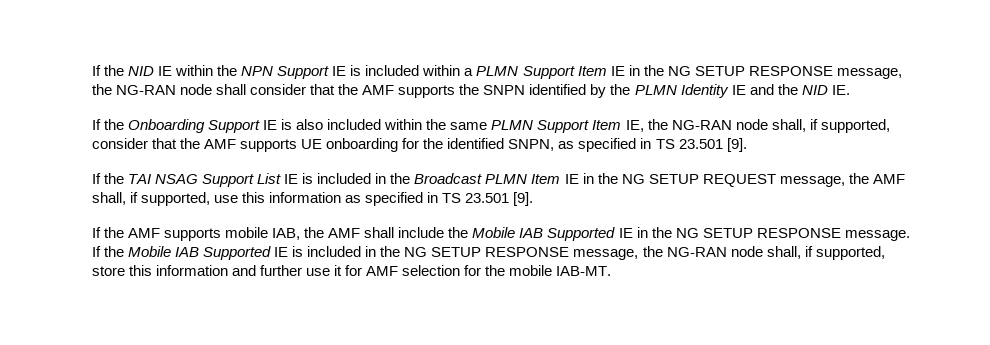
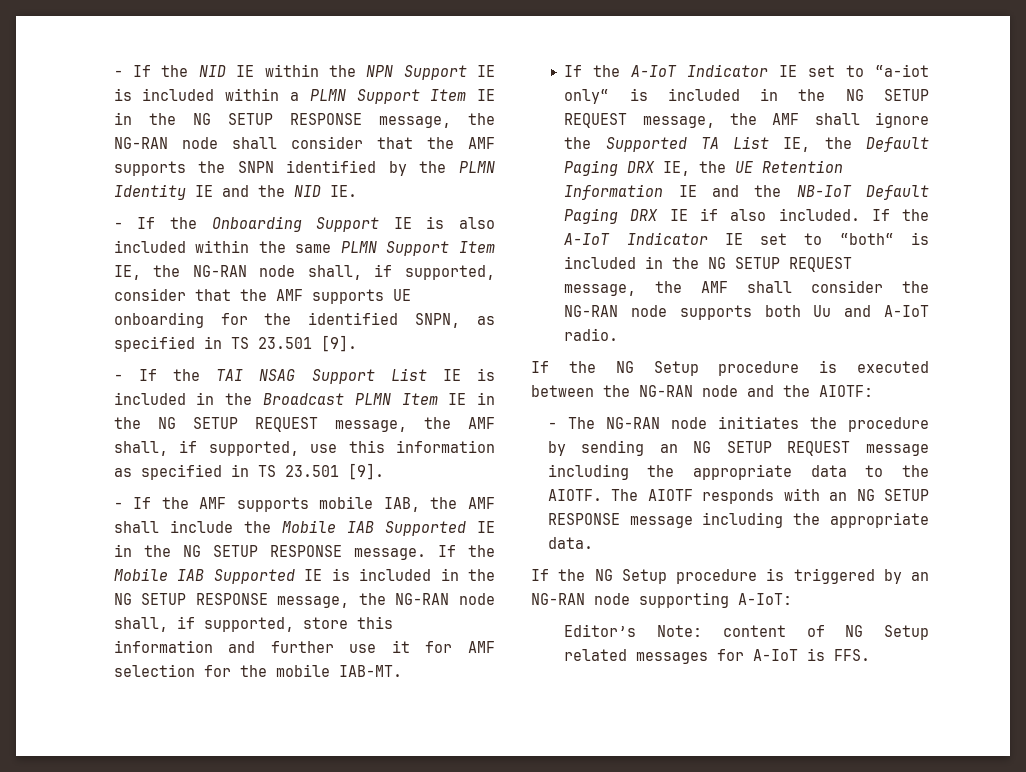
- If the NID IE within the NPN Support IE is included within a PLMN Support Item IE in the NG SETUP RESPONSE message, the NG-RAN node shall consider that the AMF supports the SNPN identified by the PLMN Identity IE and the NID IE.
+ - If the NID IE within the NPN Support IE is included within a PLMN Support Item IE in the NG SETUP RESPONSE message, the NG-RAN node shall consider that the AMF supports the SNPN identified by the PLMN Identity IE and the NID IE.
- If the Onboarding Support IE is also included within the same PLMN Support Item IE, the NG-RAN node shall, if supported, consider that the AMF supports UE onboarding for the identified SNPN, as specified in TS 23.501 [9].
+ - If the Onboarding Support IE is also included within the same PLMN Support Item IE, the NG-RAN node shall, if supported, consider that the AMF supports UE onboarding for the identified SNPN, as specified in TS 23.501 [9].
- If the TAI NSAG Support List IE is included in the Broadcast PLMN Item IE in the NG SETUP REQUEST message, the AMF shall, if supported, use this information as specified in TS 23.501 [9].
+ - If the TAI NSAG Support List IE is included in the Broadcast PLMN Item IE in the NG SETUP REQUEST message, the AMF shall, if supported, use this information as specified in TS 23.501 [9].
- If the AMF supports mobile IAB, the AMF shall include the Mobile IAB Supported IE in the NG SETUP RESPONSE message.
+ - If the AMF supports mobile IAB, the AMF shall include the Mobile IAB Supported IE in the NG SETUP RESPONSE message.
+ If the A-IoT Indicator IE set to “a-iot only“ is included in the NG SETUP REQUEST message, the AMF shall ignore the Supported TA List IE, the Default Paging DRX IE, the UE Retention Information IE and the NB-IoT Default Paging DRX IE if also included. If the A-IoT Indicator IE set to “both“ is included in the NG SETUP REQUEST message, the AMF shall consider the NG-RAN node supports both Uu and A-IoT radio.
+ If the NG Setup procedure is executed between the NG-RAN node and the AIOTF:
+ - The NG-RAN node initiates the procedure by sending an NG SETUP REQUEST message including the appropriate data to the AIOTF. The AIOTF responds with an NG SETUP RESPONSE message including the appropriate data.
+ If the NG Setup procedure is triggered by an NG-RAN node supporting A-IoT:
+ Editor’s Note: content of NG Setup related messages for A-IoT is FFS.

